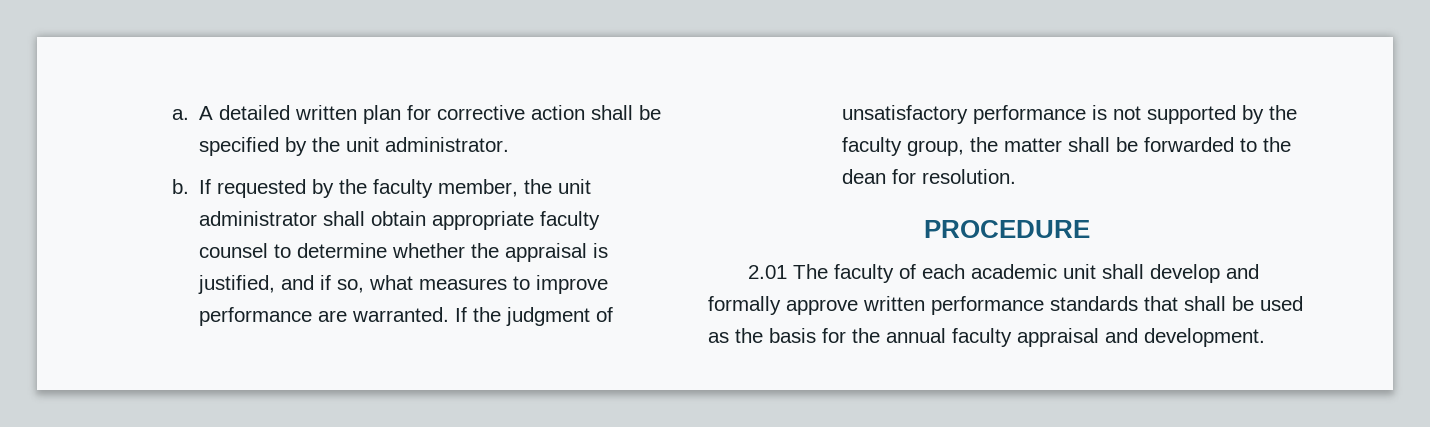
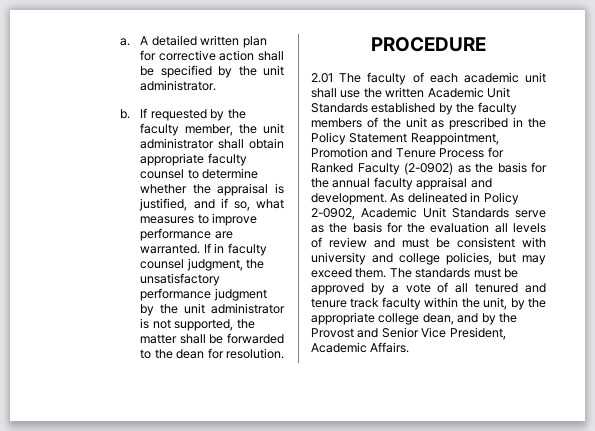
- If the judgment of unsatisfactory performance is not supported by the faculty group, the matter shall be forwarded to the dean for resolution.
+ If in faculty counsel judgment, the unsatisfactory performance judgment by the unit administrator is not supported, the matter shall be forwarded to the dean for resolution.
- 2.01 The faculty of each academic unit shall develop and formally approve written performance standards that shall be used as the basis for the annual faculty appraisal and development.
+ 2.01 The faculty of each academic unit shall use the written Academic Unit Standards established by the faculty members of the unit as prescribed in the Policy Statement Reappointment, Promotion and Tenure Process for Ranked Faculty (2-0902) as the basis for the annual faculty appraisal and development.
+ As delineated in Policy 2-0902, Academic Unit Standards serve as the basis for the evaluation all levels of review and must be consistent with university and college policies, but may exceed them. The standards must be approved by a vote of all tenured and tenure track faculty within the unit, by the appropriate college dean, and by the Provost and Senior Vice President, Academic Affairs.

